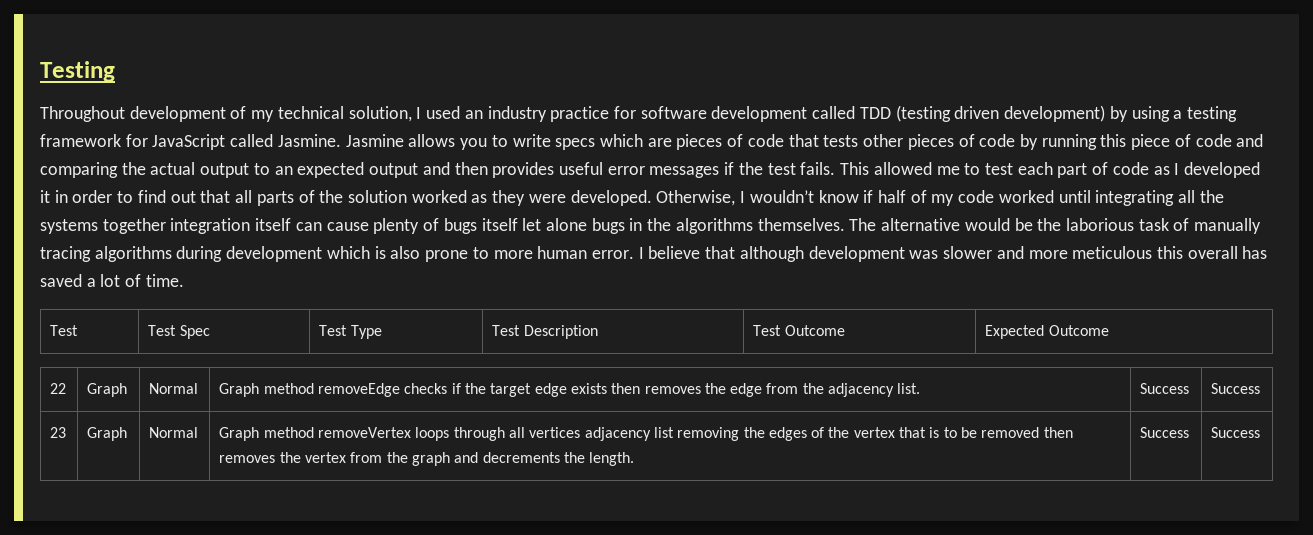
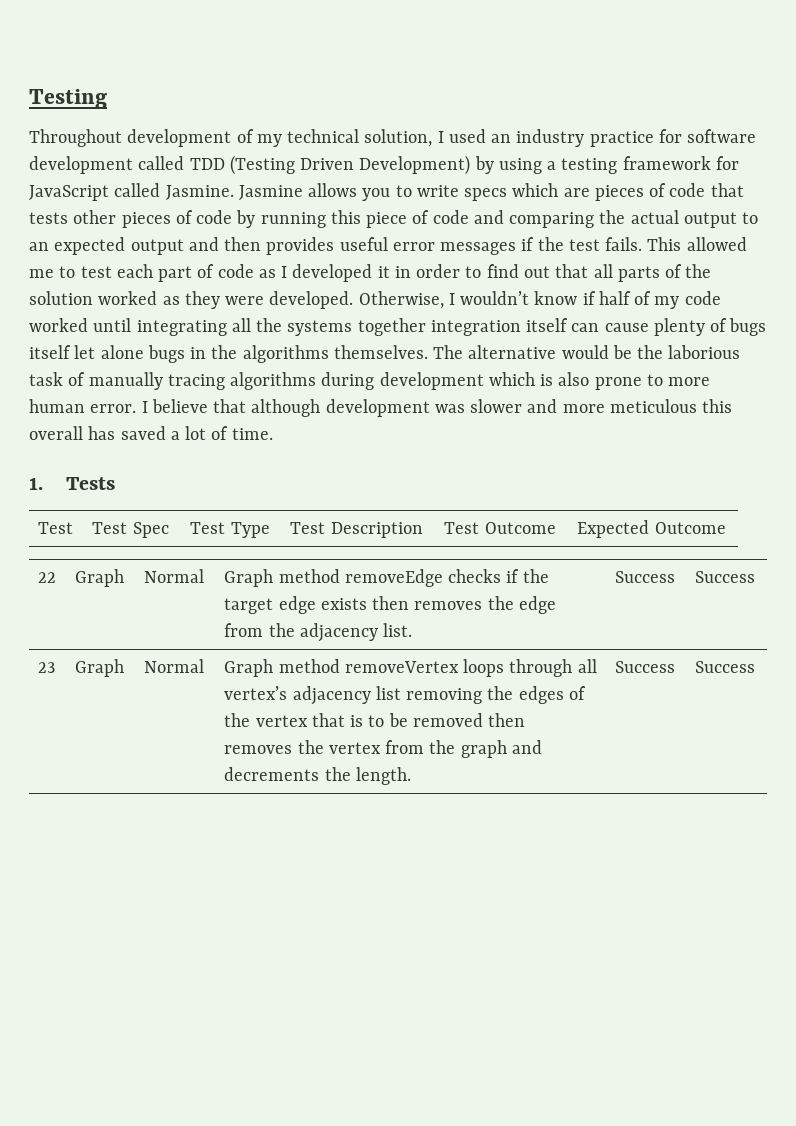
- Throughout development of my technical solution, I used an industry practice for software development called TDD (testing driven development) by using a testing framework for JavaScript called Jasmine.
+ Throughout development of my technical solution, I used an industry practice for software development called TDD (Testing Driven Development) by using a testing framework for JavaScript called Jasmine.
+ 1. Tests
- 23 | Graph | Normal | Graph method removeVertex loops through all vertices adjacency list removing the edges of the vertex that is to be removed then removes the vertex from the graph and decrements the length. | Success | Success
+ 23 | Graph | Normal | Graph method removeVertex loops through all vertex’s adjacency list removing the edges of the vertex that is to be removed then removes the vertex from the graph and decrements the length. | Success | Success

